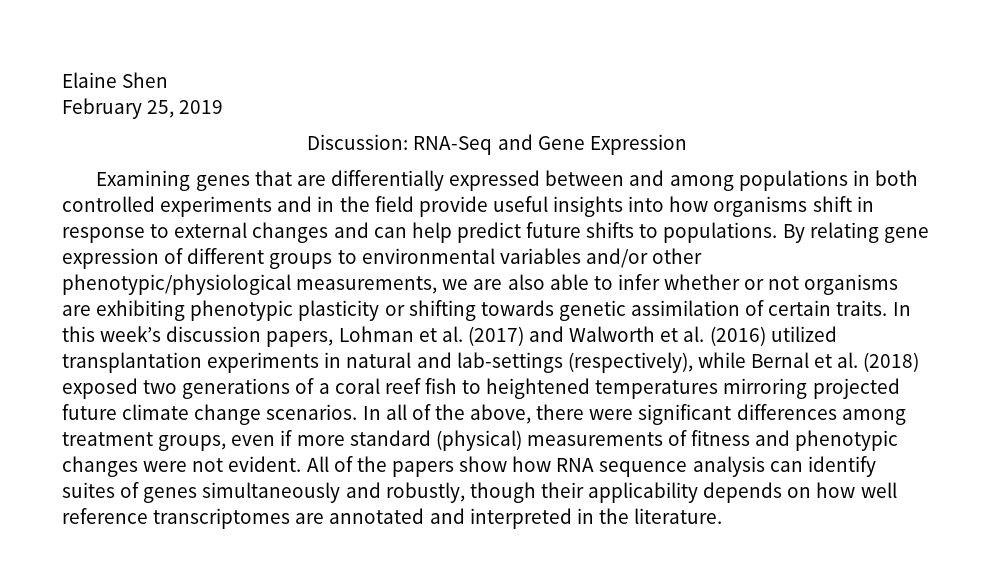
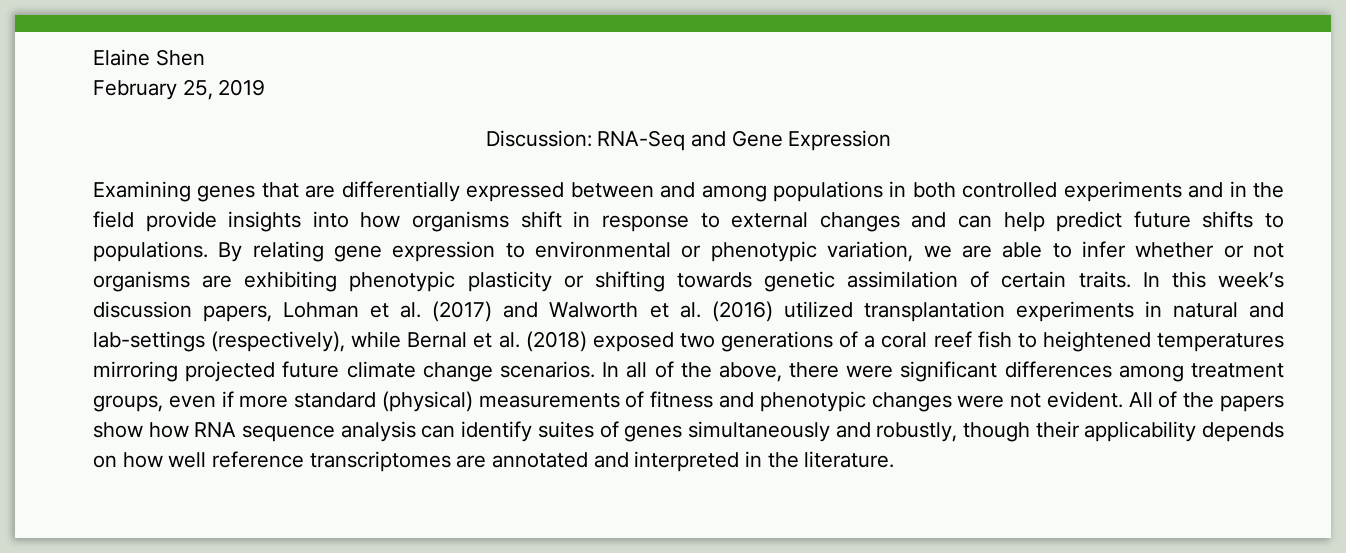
- Examining genes that are differentially expressed between and among populations in both controlled experiments and in the field provide useful insights into how organisms shift in response to external changes and can help predict future shifts to populations.
+ Examining genes that are differentially expressed between and among populations in both controlled experiments and in the field provide insights into how organisms shift in response to external changes and can help predict future shifts to populations.
- By relating gene expression of different groups to environmental variables and/or other phenotypic/physiological measurements, we are also able to infer whether or not organisms are exhibiting phenotypic plasticity or shifting towards genetic assimilation of certain traits.
+ By relating gene expression to environmental or phenotypic variation, we are able to infer whether or not organisms are exhibiting phenotypic plasticity or shifting towards genetic assimilation of certain traits.

